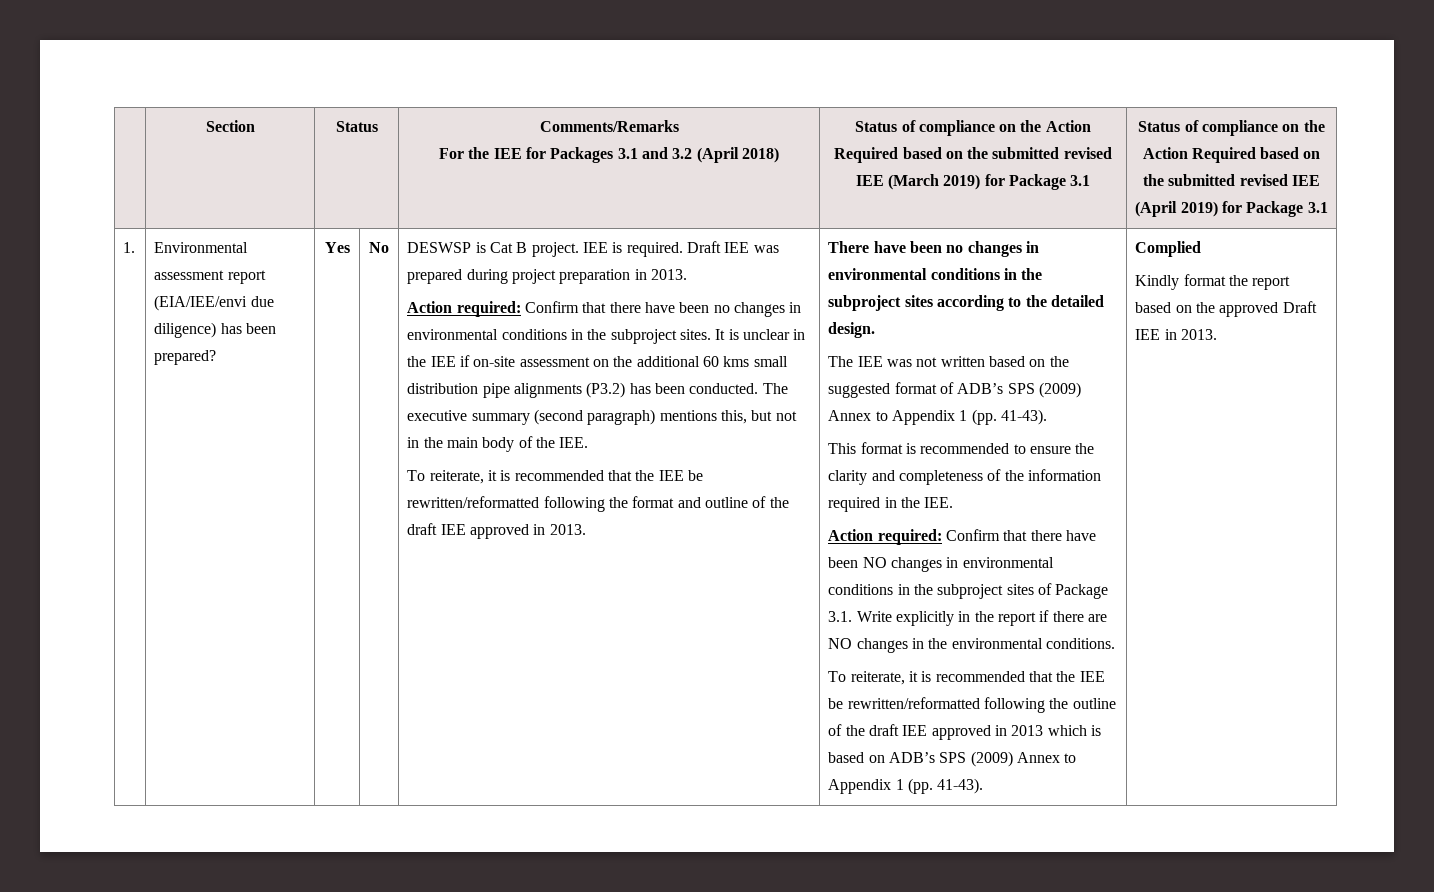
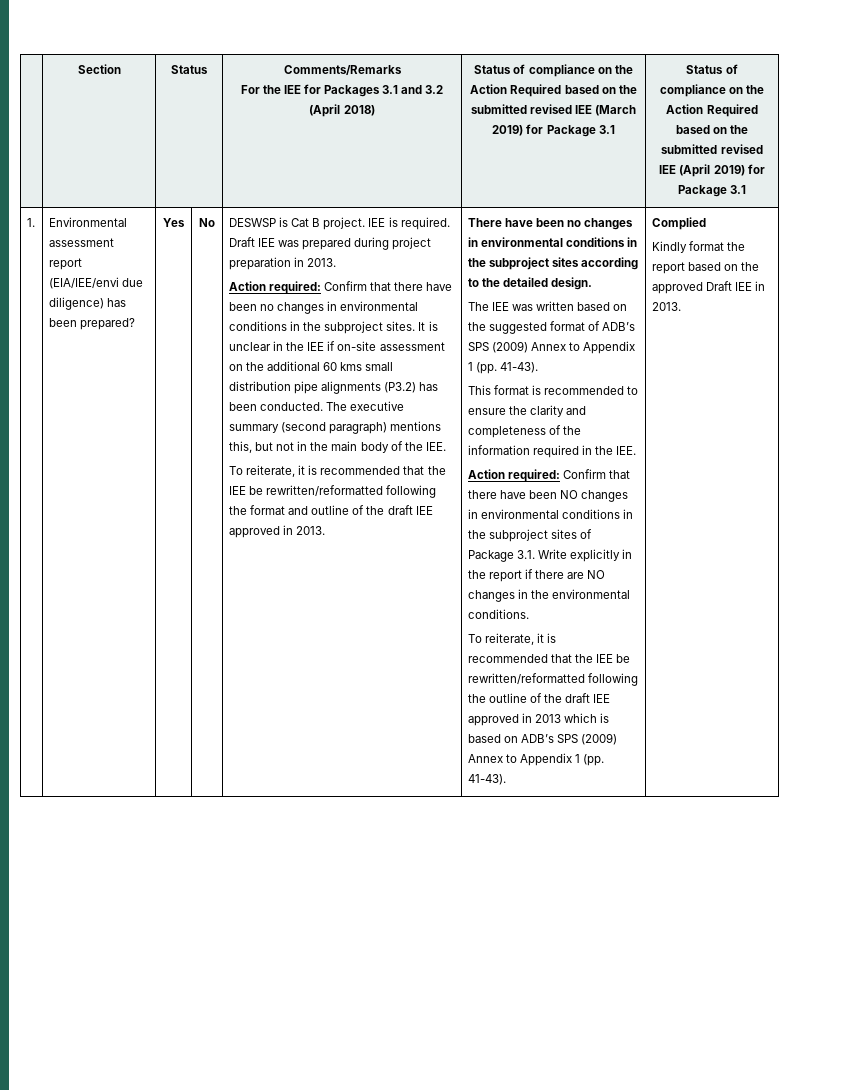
- The IEE was not written based on the suggested format of ADB’s SPS (2009) Annex to Appendix 1 (pp. 41-43).
+ The IEE was written based on the suggested format of ADB’s SPS (2009) Annex to Appendix 1 (pp. 41-43).

